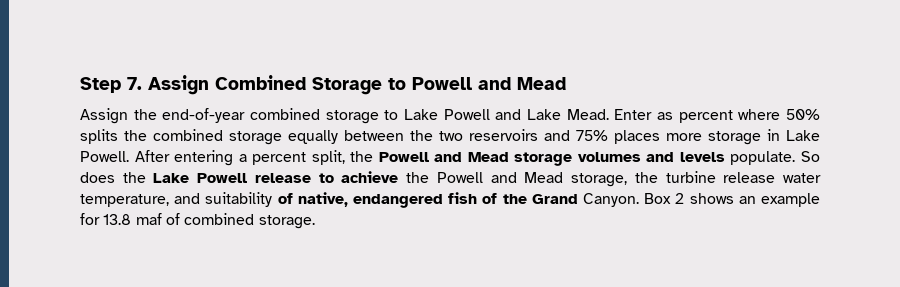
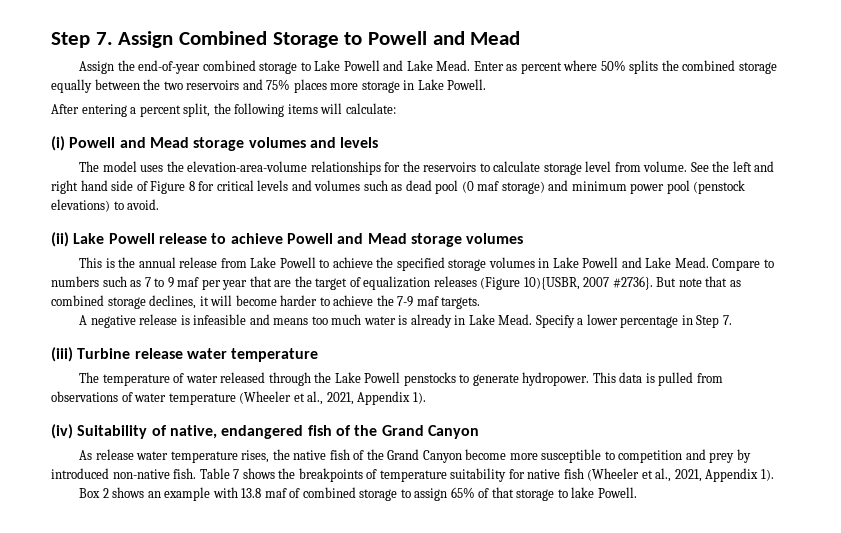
- Enter as percent where 50% splits the combined storage equally between the two reservoirs and 75% places more storage in Lake Powell. After entering a percent split, the Powell and Mead storage volumes and levels populate. So does the Lake Powell release to achieve the Powell and Mead storage, the turbine release water temperature, and suitability of native, endangered fish of the Grand Canyon. Box 2 shows an example for 13.8 maf of combined storage.
+ Enter as percent where 50% splits the combined storage equally between the two reservoirs and 75% places more storage in Lake Powell.
+ After entering a percent split, the following items will calculate:
+ (i) Powell and Mead storage volumes and levels
+ The model uses the elevation-area-volume relationships for the reservoirs to calculate storage level from volume. See the left and right hand side of Figure 8 for critical levels and volumes such as dead pool (0 maf storage) and minimum power pool (penstock elevations) to avoid.
+ (ii) Lake Powell release to achieve Powell and Mead storage volumes
+ This is the annual release from Lake Powell to achieve the specified storage volumes in Lake Powell and Lake Mead. Compare to numbers such as 7 to 9 maf per year that are the target of equalization releases (Figure 10){USBR, 2007 #2736}. But note that as combined storage declines, it will become harder to achieve the 7-9 maf targets.
+ A negative release is infeasible and means too much water is already in Lake Mead. Specify a lower percentage in Step 7.
+ (iii) Turbine release water temperature
+ The temperature of water released through the Lake Powell penstocks to generate hydropower. This data is pulled from observations of water temperature (Wheeler et al., 2021, Appendix 1).
+ (iv) Suitability of native, endangered fish of the Grand Canyon
+ As release water temperature rises, the native fish of the Grand Canyon become more susceptible to competition and prey by introduced non-native fish. Table 7 shows the breakpoints of temperature suitability for native fish (Wheeler et al., 2021, Appendix 1).
+ Box 2 shows an example with 13.8 maf of combined storage to assign 65% of that storage to lake Powell.

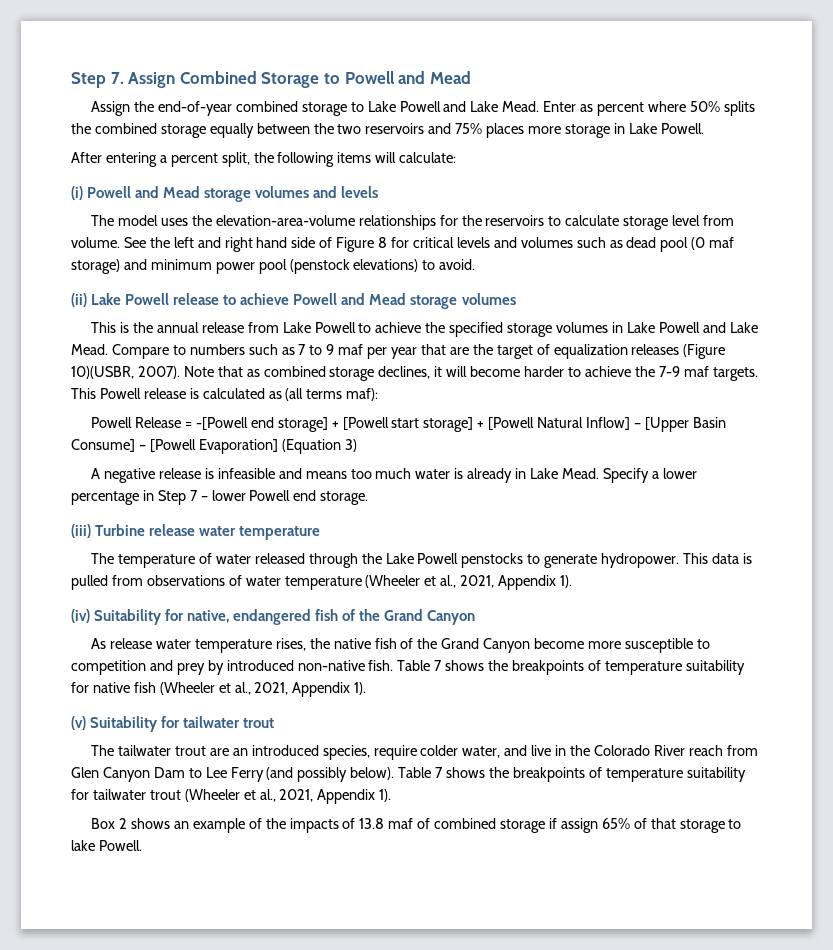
- Compare to numbers such as 7 to 9 maf per year that are the target of equalization releases (Figure 10){USBR, 2007 #2736}. But note that as combined storage declines, it will become harder to achieve the 7-9 maf targets.
+ Compare to numbers such as 7 to 9 maf per year that are the target of equalization releases (Figure 10)(USBR, 2007). Note that as combined storage declines, it will become harder to achieve the 7-9 maf targets. This Powell release is calculated as (all terms maf):
+ Powell Release = -[Powell end storage] + [Powell start storage] + [Powell Natural Inflow] – [Upper Basin Consume] – [Powell Evaporation] (Equation 3)
- Specify a lower percentage in Step 7.
+ Specify a lower percentage in Step 7 – lower Powell end storage.
- (iv) Suitability of native, endangered fish of the Grand Canyon
+ (iv) Suitability for native, endangered fish of the Grand Canyon
+ (v) Suitability for tailwater trout
+ The tailwater trout are an introduced species, require colder water, and live in the Colorado River reach from Glen Canyon Dam to Lee Ferry (and possibly below). Table 7 shows the breakpoints of temperature suitability for tailwater trout (Wheeler et al., 2021, Appendix 1).
- Box 2 shows an example with 13.8 maf of combined storage to assign 65% of that storage to lake Powell.
+ Box 2 shows an example of the impacts of 13.8 maf of combined storage if assign 65% of that storage to lake Powell.

